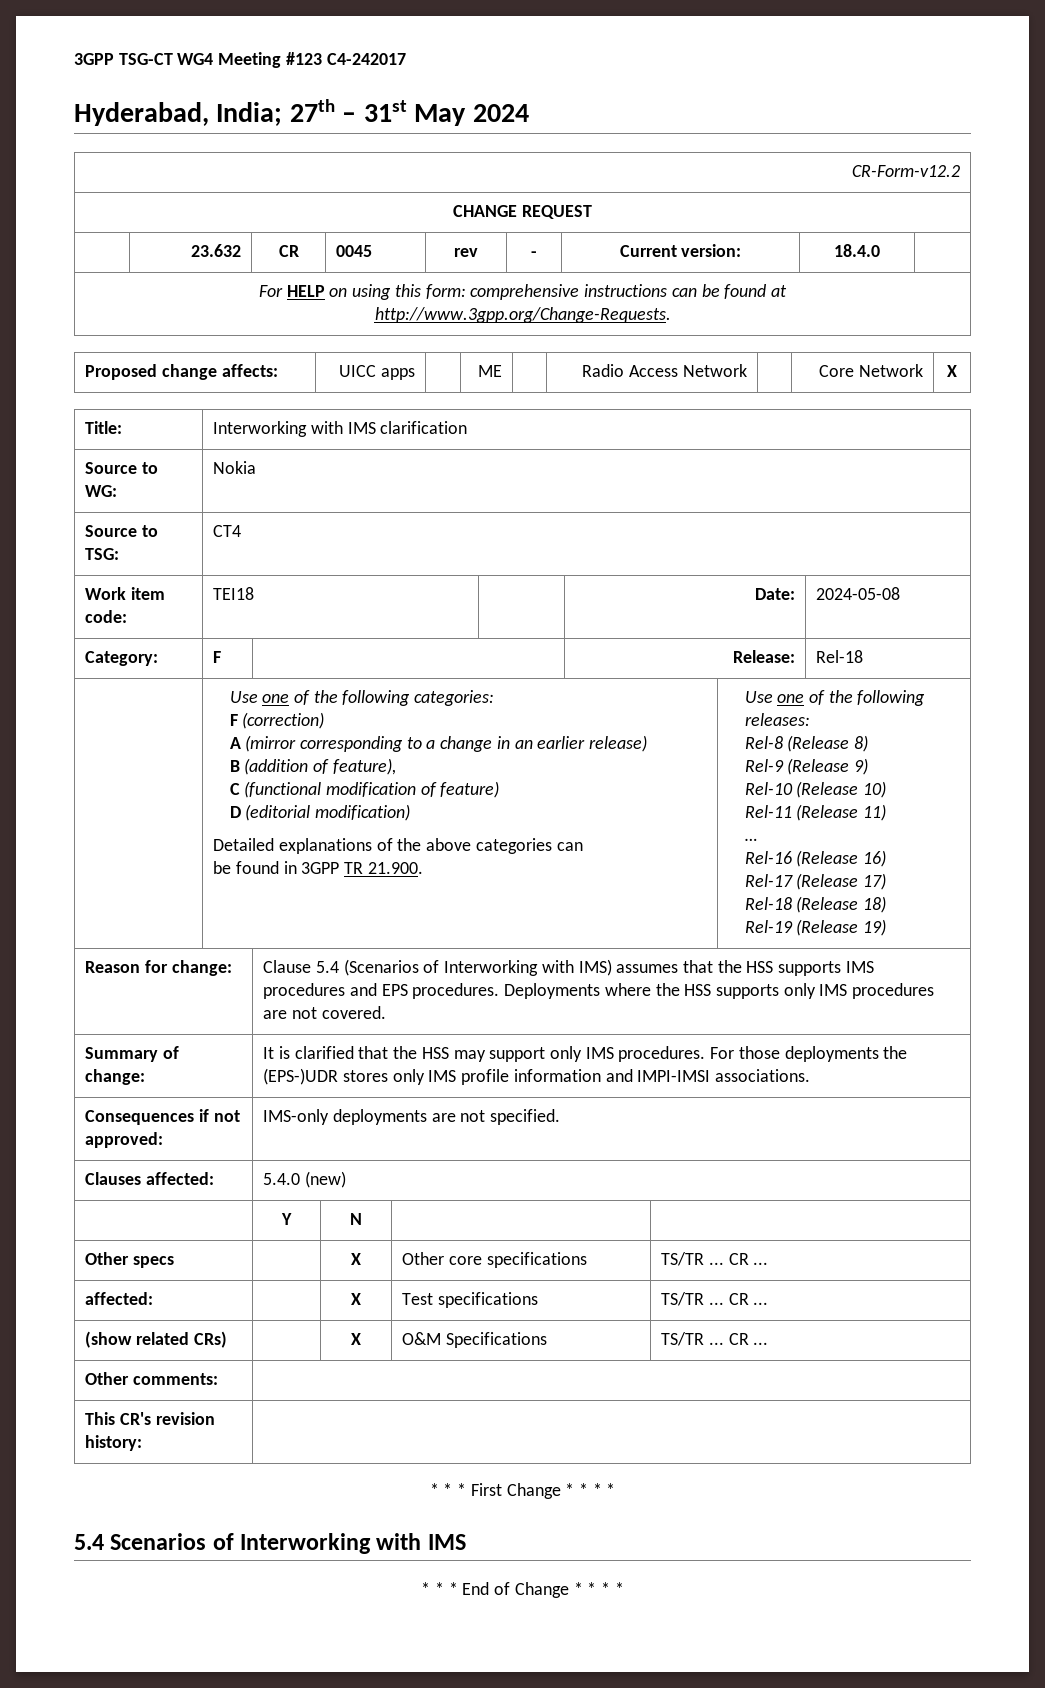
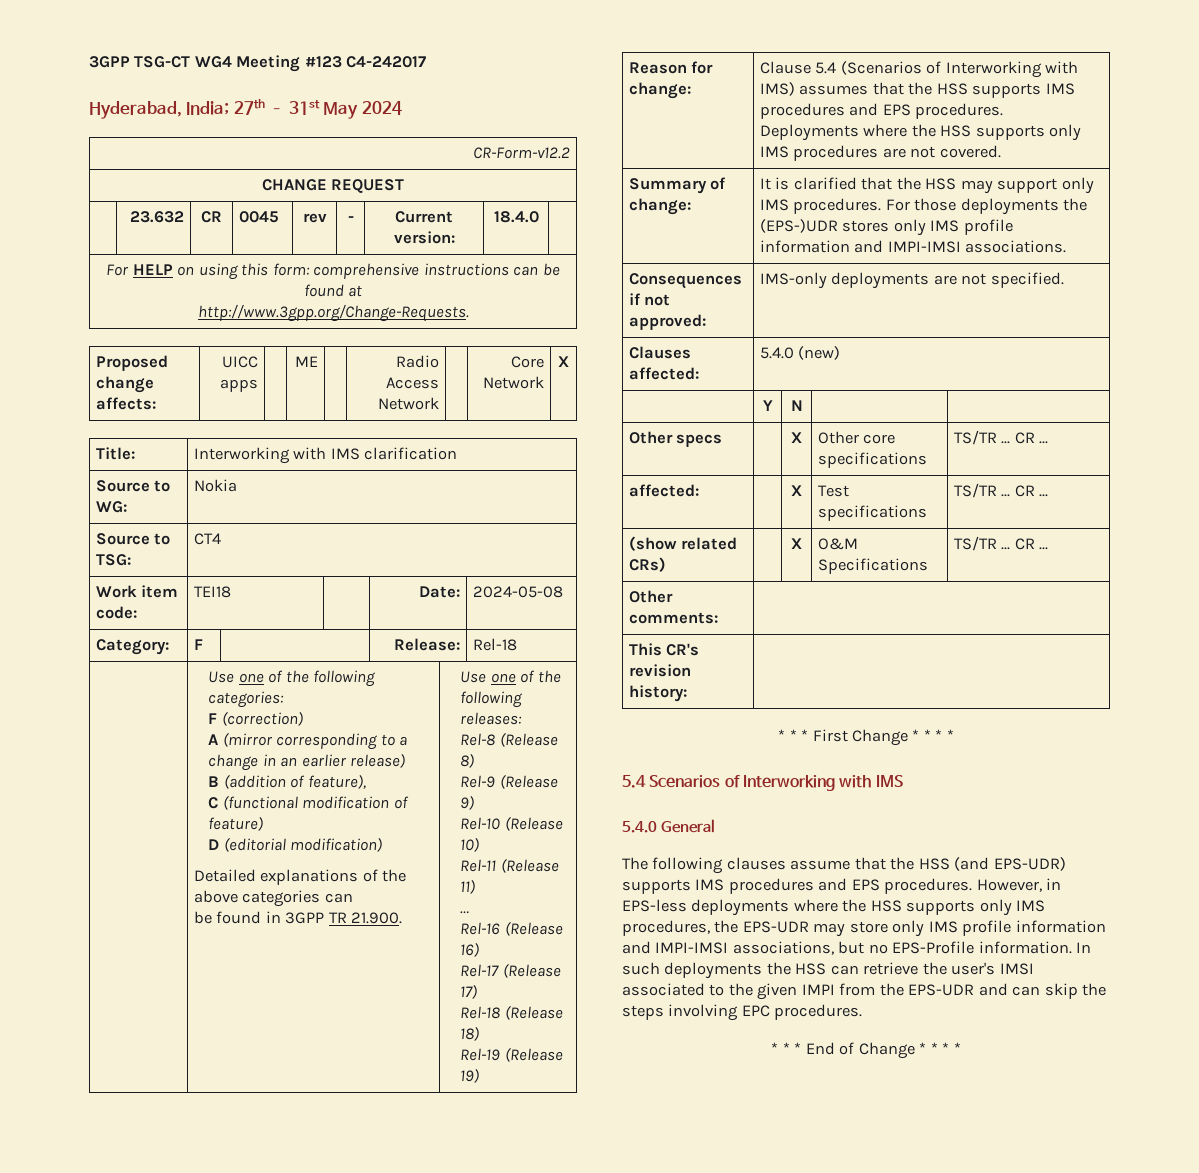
+ 5.4.0 General
+ The following clauses assume that the HSS (and EPS-UDR) supports IMS procedures and EPS procedures. However, in EPS-less deployments where the HSS supports only IMS procedures, the EPS-UDR may store only IMS profile information and IMPI-IMSI associations, but no EPS-Profile information. In such deployments the HSS can retrieve the user's IMSI associated to the given IMPI from the EPS-UDR and can skip the steps involving EPC procedures.

